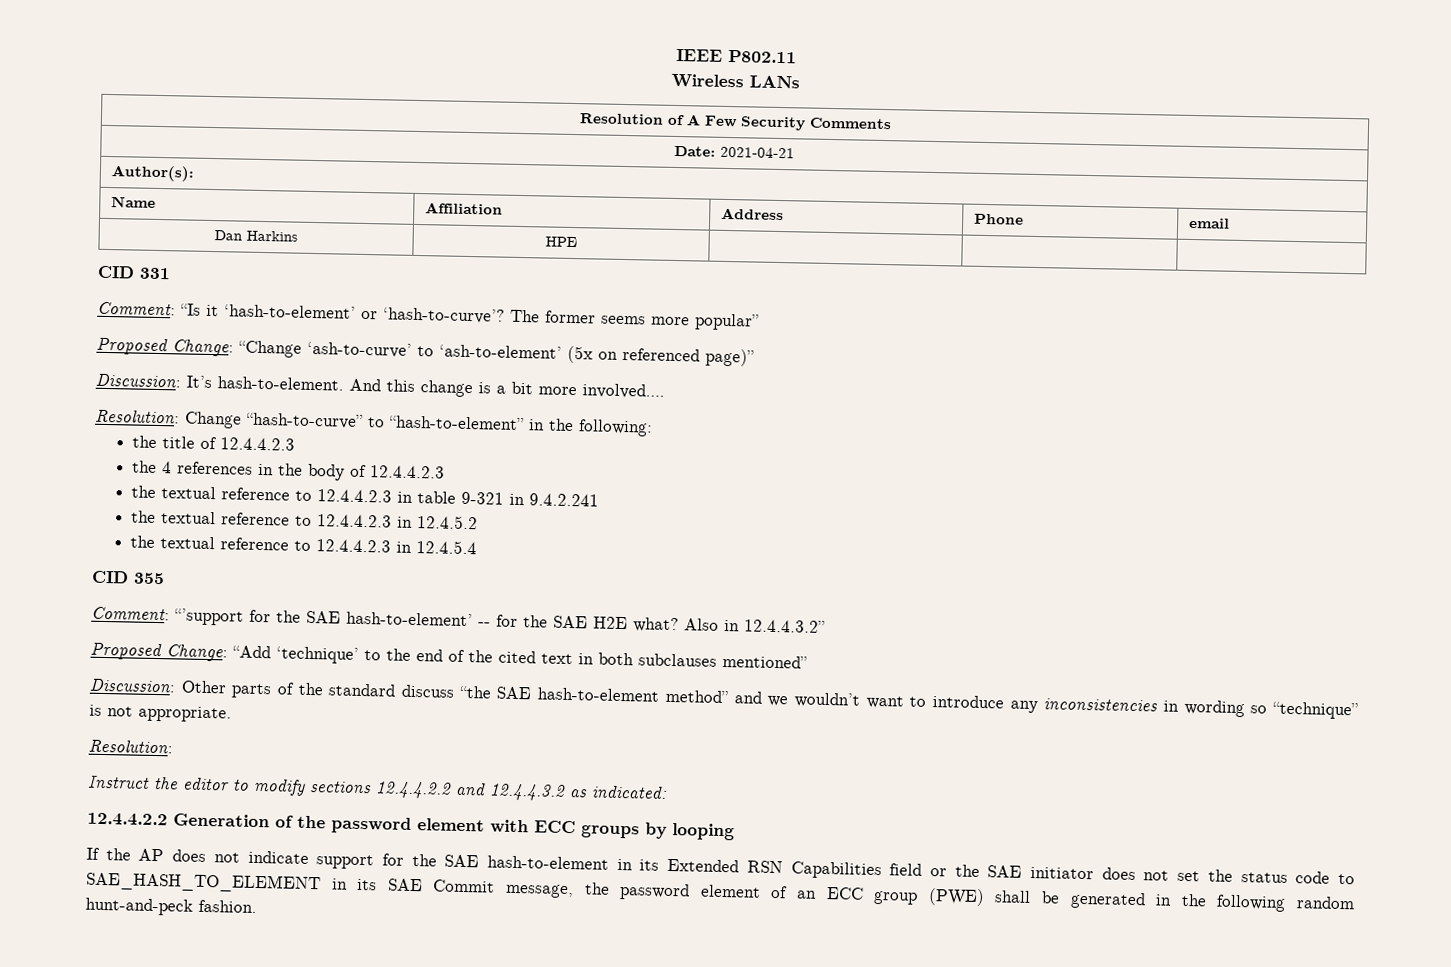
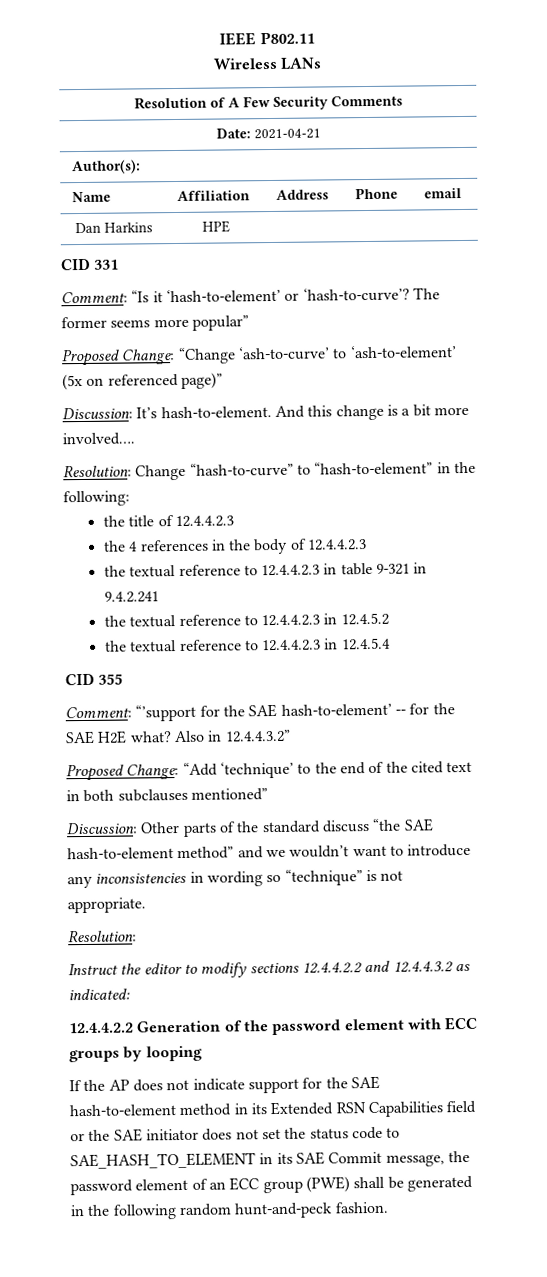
- If the AP does not indicate support for the SAE hash-to-element in its Extended RSN Capabilities field or the SAE initiator does not set the status code to SAE_HASH_TO_ELEMENT in its SAE Commit message, the password element of an ECC group (PWE) shall be generated in the following random hunt-and-peck fashion.
+ If the AP does not indicate support for the SAE hash-to-element method in its Extended RSN Capabilities field or the SAE initiator does not set the status code to SAE_HASH_TO_ELEMENT in its SAE Commit message, the password element of an ECC group (PWE) shall be generated in the following random hunt-and-peck fashion.

